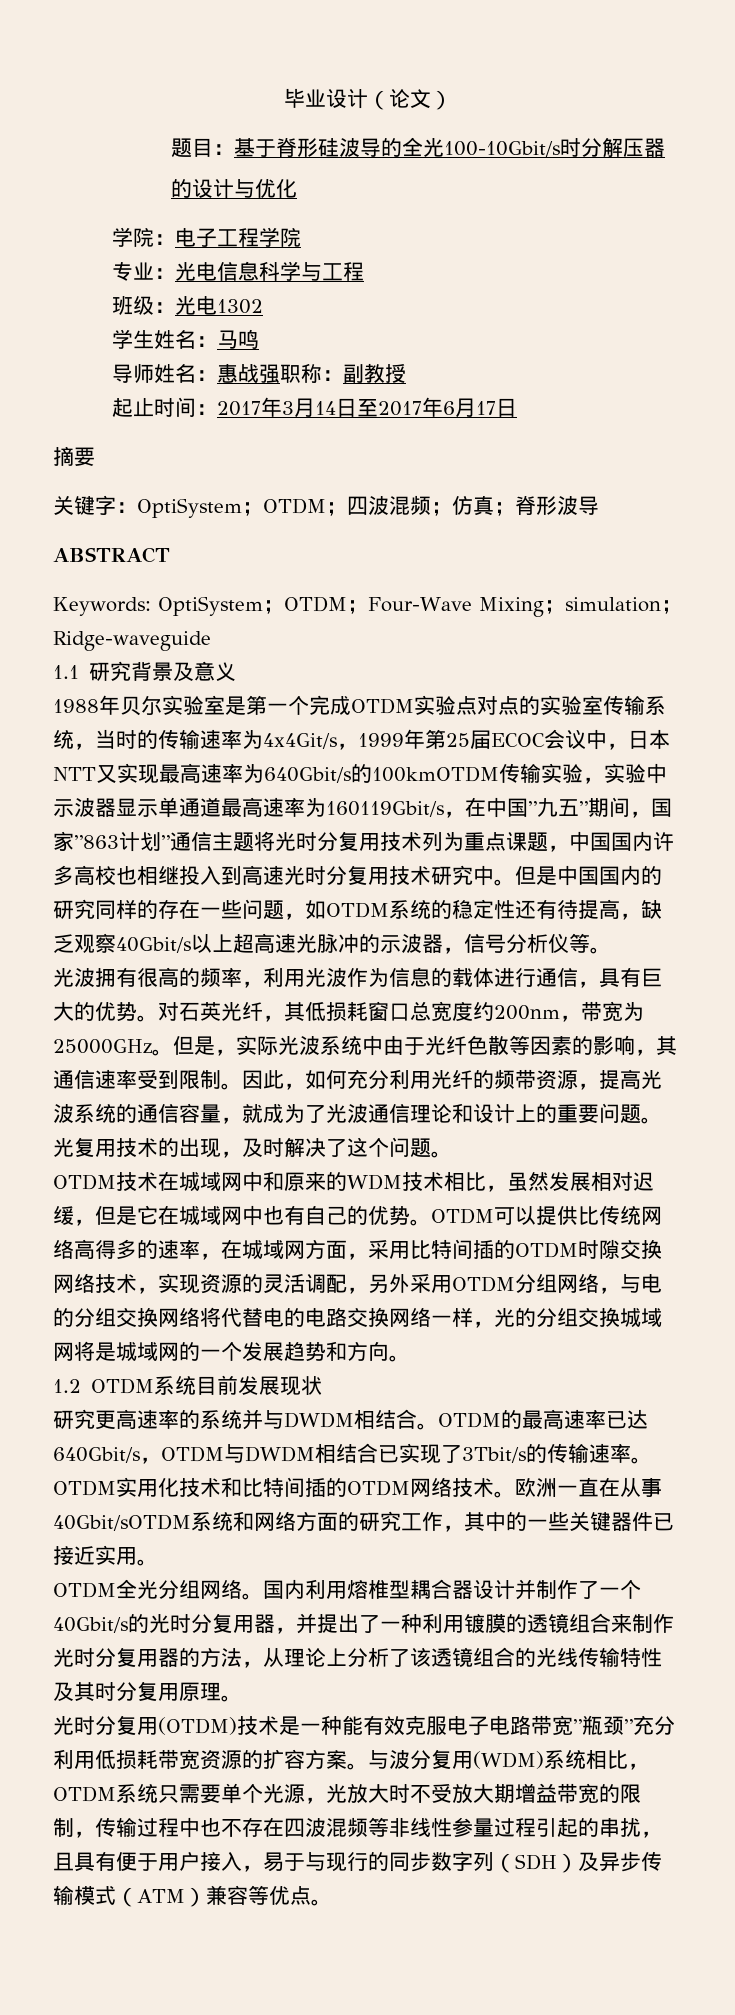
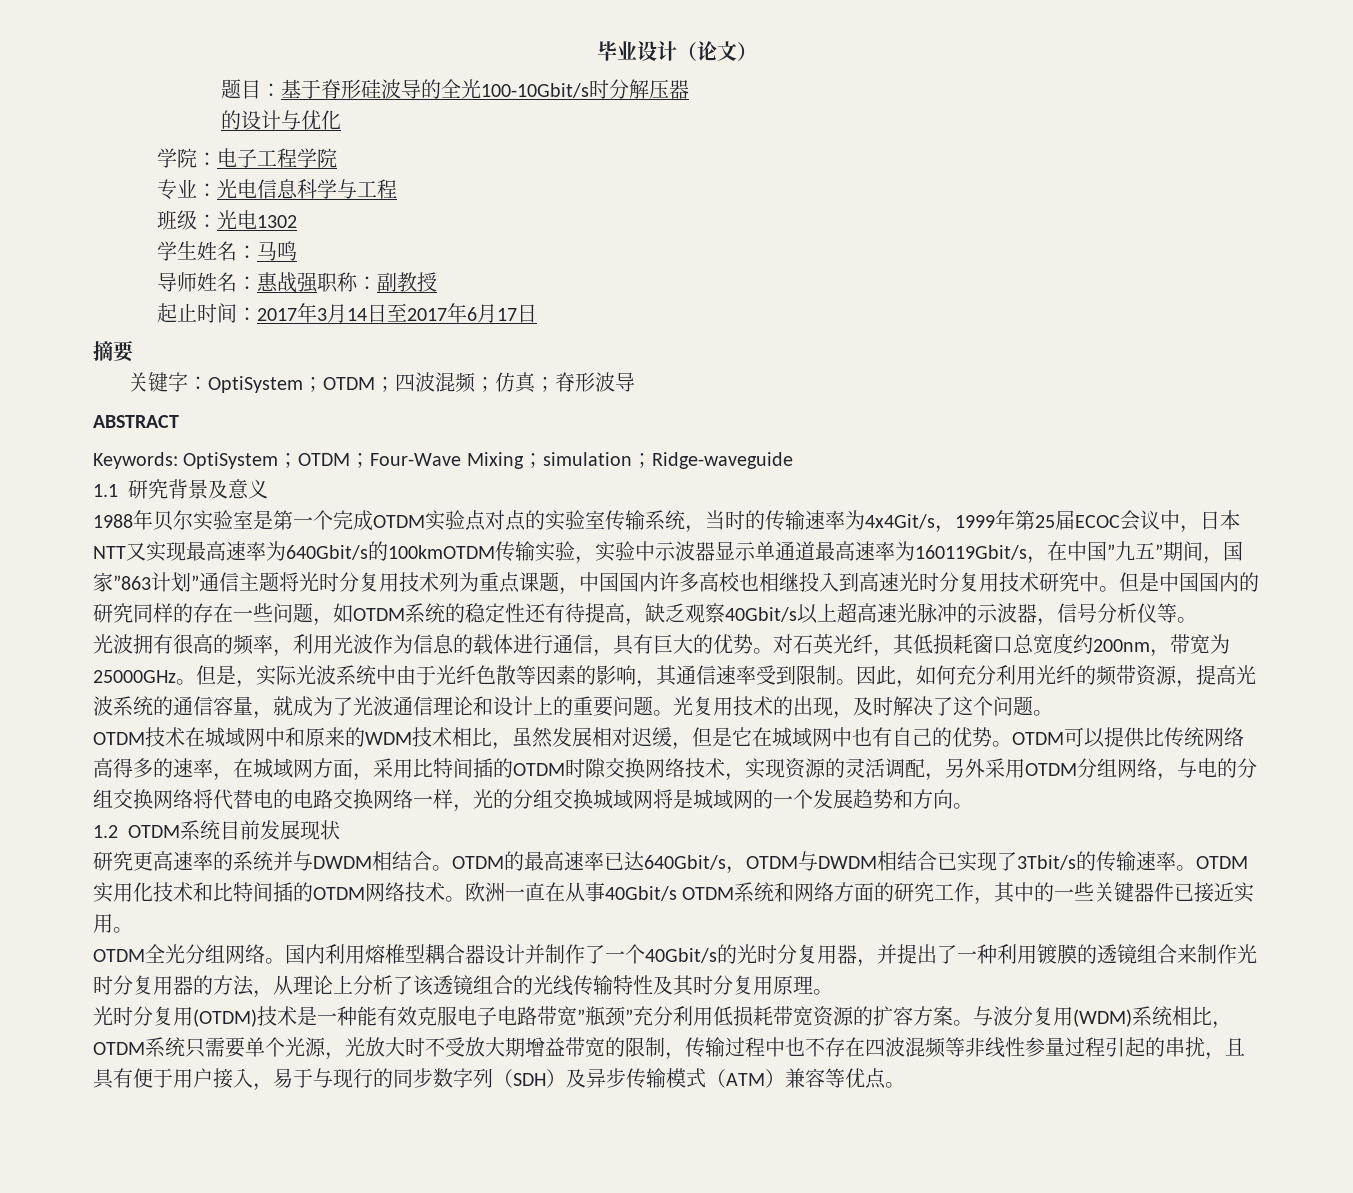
- 欧洲一直在从事40Gbit/sOTDM系统和网络方面的研究工作，其中的一些关键器件已接近实用。
+ 欧洲一直在从事40Gbit/s OTDM系统和网络方面的研究工作，其中的一些关键器件已接近实用。

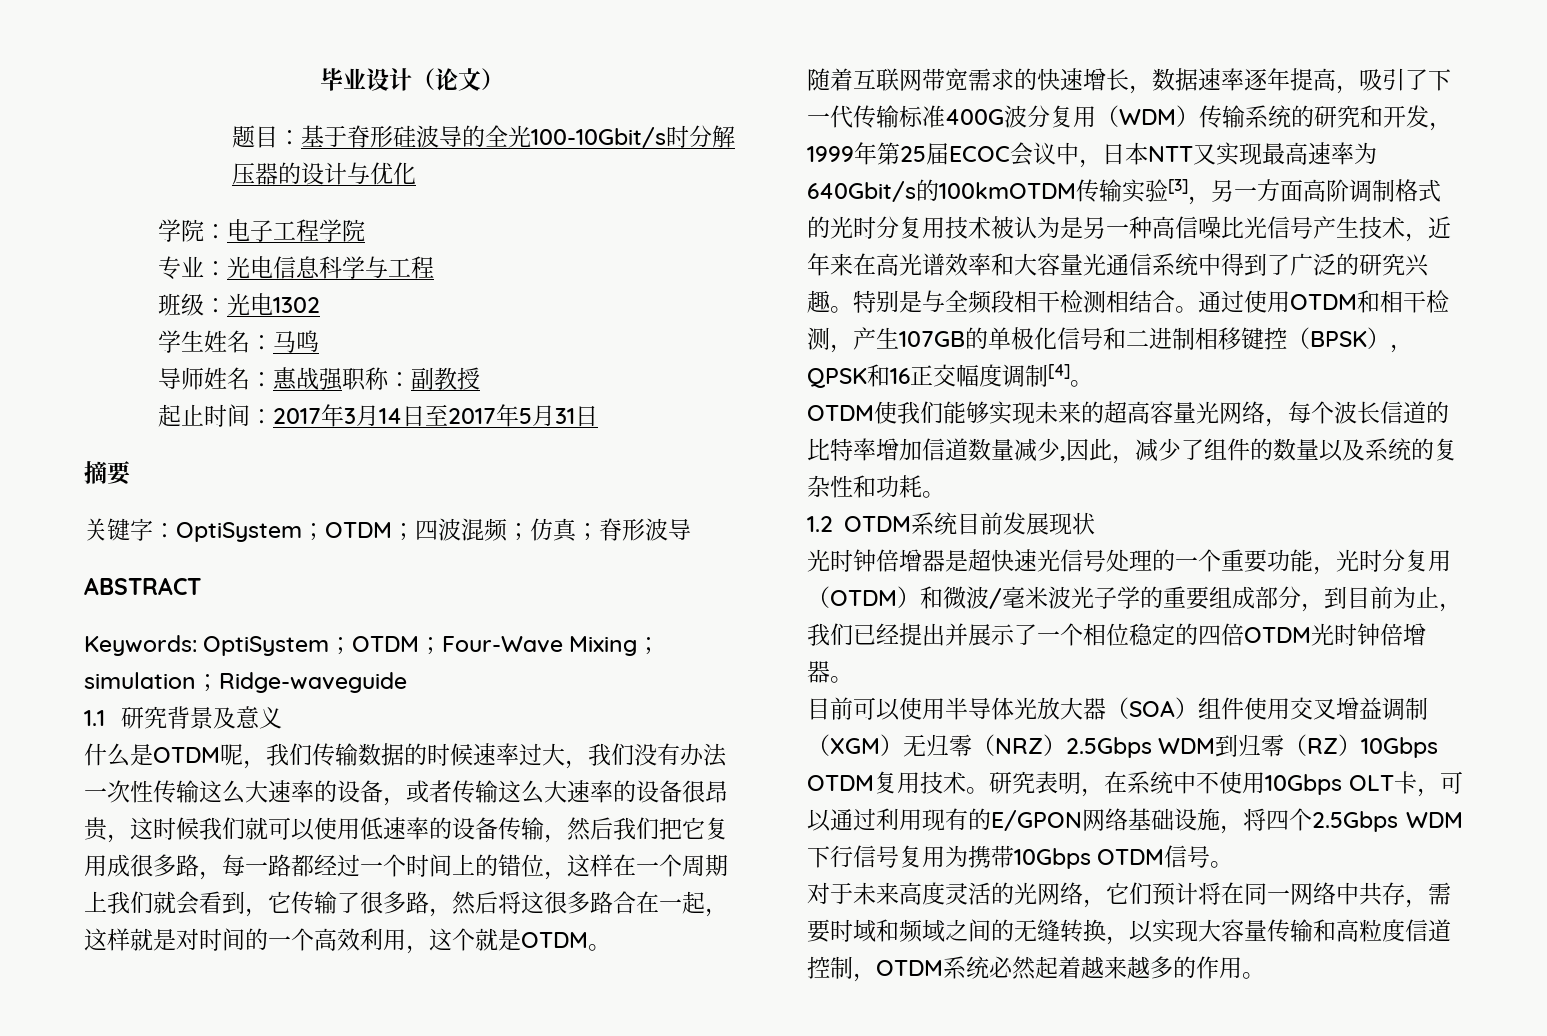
- 题目：基于脊形硅波导的全光100-10Gbit/s时分解压器
- 的设计与优化
+ 题目：基于脊形硅波导的全光100-10Gbit/s时分解压器的设计与优化
- 起止时间：2017年3月14日至2017年6月17日
+ 起止时间：2017年3月14日至2017年5月31日
- 1988年贝尔实验室是第一个完成OTDM实验点对点的实验室传输系统，当时的传输速率为4x4Git/s，1999年第25届ECOC会议中，日本NTT又实现最高速率为640Gbit/s的100kmOTDM传输实验，实验中示波器显示单通道最高速率为160119Gbit/s，在中国”九五”期间，国家”863计划”通信主题将光时分复用技术列为重点课题，中国国内许多高校也相继投入到高速光时分复用技术研究中。但是中国国内的研究同样的存在一些问题，如OTDM系统的稳定性还有待提高，缺乏观察40Gbit/s以上超高速光脉冲的示波器，信号分析仪等。
- 光波拥有很高的频率，利用光波作为信息的载体进行通信，具有巨大的优势。对石英光纤，其低损耗窗口总宽度约200nm，带宽为25000GHz。但是，实际光波系统中由于光纤色散等因素的影响，其通信速率受到限制。因此，如何充分利用光纤的频带资源，提高光波系统的通信容量，就成为了光波通信理论和设计上的重要问题。光复用技术的出现，及时解决了这个问题。
- OTDM技术在城域网中和原来的WDM技术相比，虽然发展相对迟缓，但是它在城域网中也有自己的优势。OTDM可以提供比传统网络高得多的速率，在城域网方面，采用比特间插的OTDM时隙交换网络技术，实现资源的灵活调配，另外采用OTDM分组网络，与电的分组交换网络将代替电的电路交换网络一样，光的分组交换城域网将是城域网的一个发展趋势和方向。
+ 什么是OTDM呢，我们传输数据的时候速率过大，我们没有办法一次性传输这么大速率的设备，或者传输这么大速率的设备很昂贵，这时候我们就可以使用低速率的设备传输，然后我们把它复用成很多路，每一路都经过一个时间上的错位，这样在一个周期上我们就会看到，它传输了很多路，然后将这很多路合在一起，这样就是对时间的一个高效利用，这个就是OTDM。
+ 随着互联网带宽需求的快速增长，数据速率逐年提高，吸引了下一代传输标准400G波分复用（WDM）传输系统的研究和开发，1999年第25届ECOC会议中，日本NTT又实现最高速率为640Gbit/s的100kmOTDM传输实验[3]，另一方面高阶调制格式的光时分复用技术被认为是另一种高信噪比光信号产生技术，近年来在高光谱效率和大容量光通信系统中得到了广泛的研究兴趣。特别是与全频段相干检测相结合。通过使用OTDM和相干检测，产生107GB的单极化信号和二进制相移键控（BPSK），QPSK和16正交幅度调制[4]。
+ OTDM使我们能够实现未来的超高容量光网络，每个波长信道的比特率增加信道数量减少,因此，减少了组件的数量以及系统的复杂性和功耗。
- 研究更高速率的系统并与DWDM相结合。OTDM的最高速率已达640Gbit/s，OTDM与DWDM相结合已实现了3Tbit/s的传输速率。OTDM实用化技术和比特间插的OTDM网络技术。欧洲一直在从事40Gbit/s OTDM系统和网络方面的研究工作，其中的一些关键器件已接近实用。
- OTDM全光分组网络。国内利用熔椎型耦合器设计并制作了一个40Gbit/s的光时分复用器，并提出了一种利用镀膜的透镜组合来制作光时分复用器的方法，从理论上分析了该透镜组合的光线传输特性及其时分复用原理。
- 光时分复用(OTDM)技术是一种能有效克服电子电路带宽”瓶颈”充分利用低损耗带宽资源的扩容方案。与波分复用(WDM)系统相比，OTDM系统只需要单个光源，光放大时不受放大期增益带宽的限制，传输过程中也不存在四波混频等非线性参量过程引起的串扰，且具有便于用户接入，易于与现行的同步数字列（SDH）及异步传输模式（ATM）兼容等优点。
+ 光时钟倍增器是超快速光信号处理的一个重要功能，光时分复用（OTDM）和微波/毫米波光子学的重要组成部分，到目前为止，我们已经提出并展示了一个相位稳定的四倍OTDM光时钟倍增器。
+ 目前可以使用半导体光放大器（SOA）组件使用交叉增益调制（XGM）无归零（NRZ）2.5Gbps WDM到归零（RZ）10Gbps OTDM复用技术。研究表明，在系统中不使用10Gbps OLT卡，可以通过利用现有的E/GPON网络基础设施，将四个2.5Gbps WDM下行信号复用为携带10Gbps OTDM信号。
+ 对于未来高度灵活的光网络，它们预计将在同一网络中共存，需要时域和频域之间的无缝转换，以实现大容量传输和高粒度信道控制，OTDM系统必然起着越来越多的作用。

